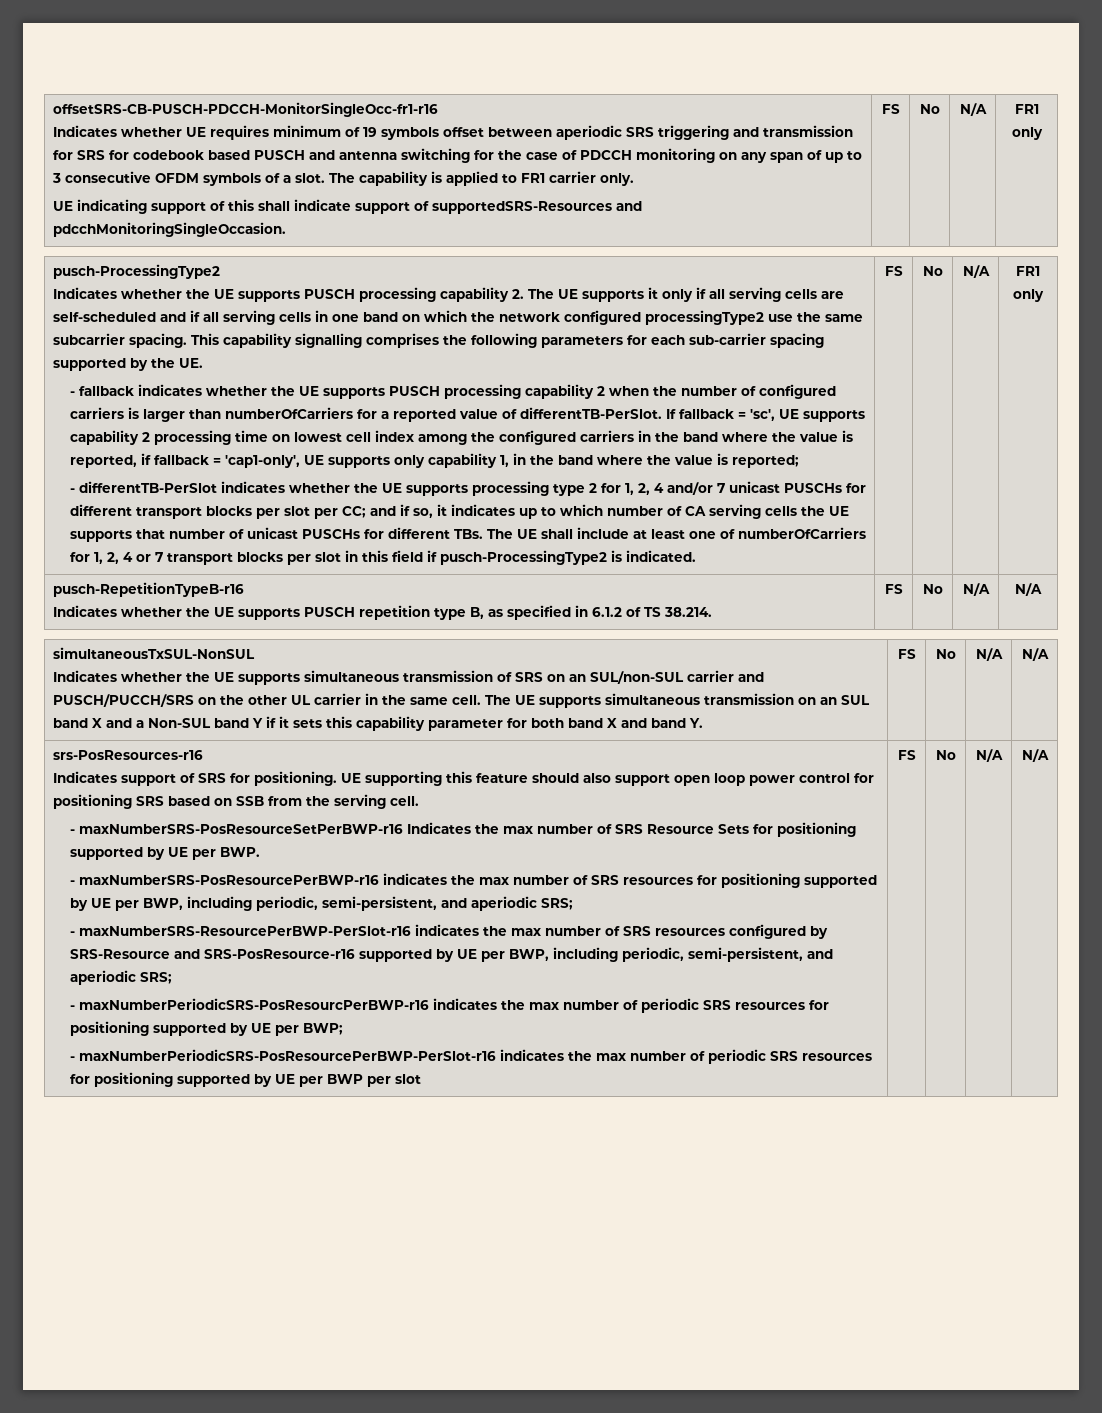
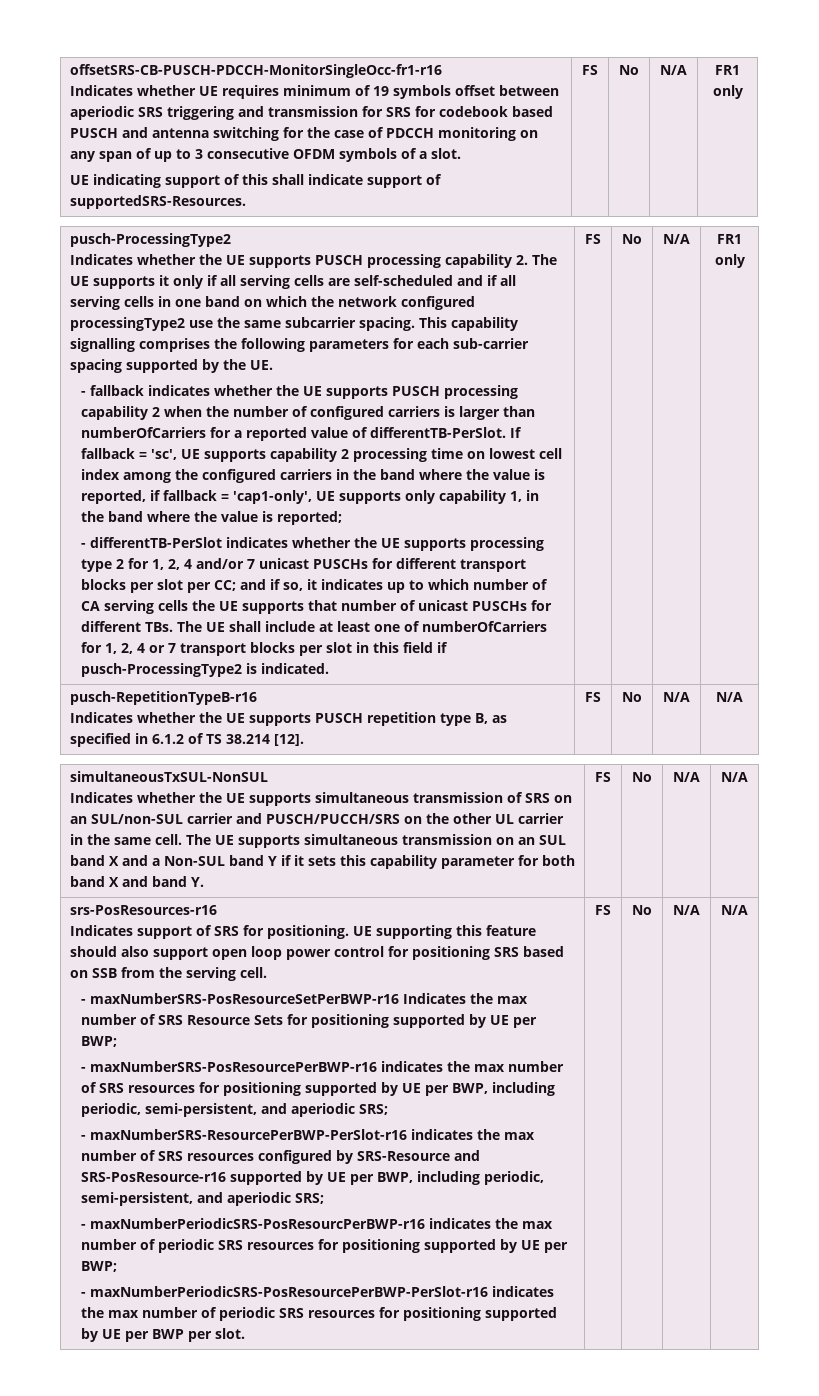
- The capability is applied to FR1 carrier only.
- UE indicating support of this shall indicate support of supportedSRS-Resources and pdcchMonitoringSingleOccasion.
+ UE indicating support of this shall indicate support of supportedSRS-Resources.
  pusch-RepetitionTypeB-r16
- Indicates whether the UE supports PUSCH repetition type B, as specified in 6.1.2 of TS 38.214. | FS | No | N/A | N/A
+ Indicates whether the UE supports PUSCH repetition type B, as specified in 6.1.2 of TS 38.214 [12]. | FS | No | N/A | N/A
- - maxNumberSRS-PosResourceSetPerBWP-r16 Indicates the max number of SRS Resource Sets for positioning supported by UE per BWP.
+ - maxNumberSRS-PosResourceSetPerBWP-r16 Indicates the max number of SRS Resource Sets for positioning supported by UE per BWP;
- - maxNumberPeriodicSRS-PosResourcePerBWP-PerSlot-r16 indicates the max number of periodic SRS resources for positioning supported by UE per BWP per slot
+ - maxNumberPeriodicSRS-PosResourcePerBWP-PerSlot-r16 indicates the max number of periodic SRS resources for positioning supported by UE per BWP per slot.

